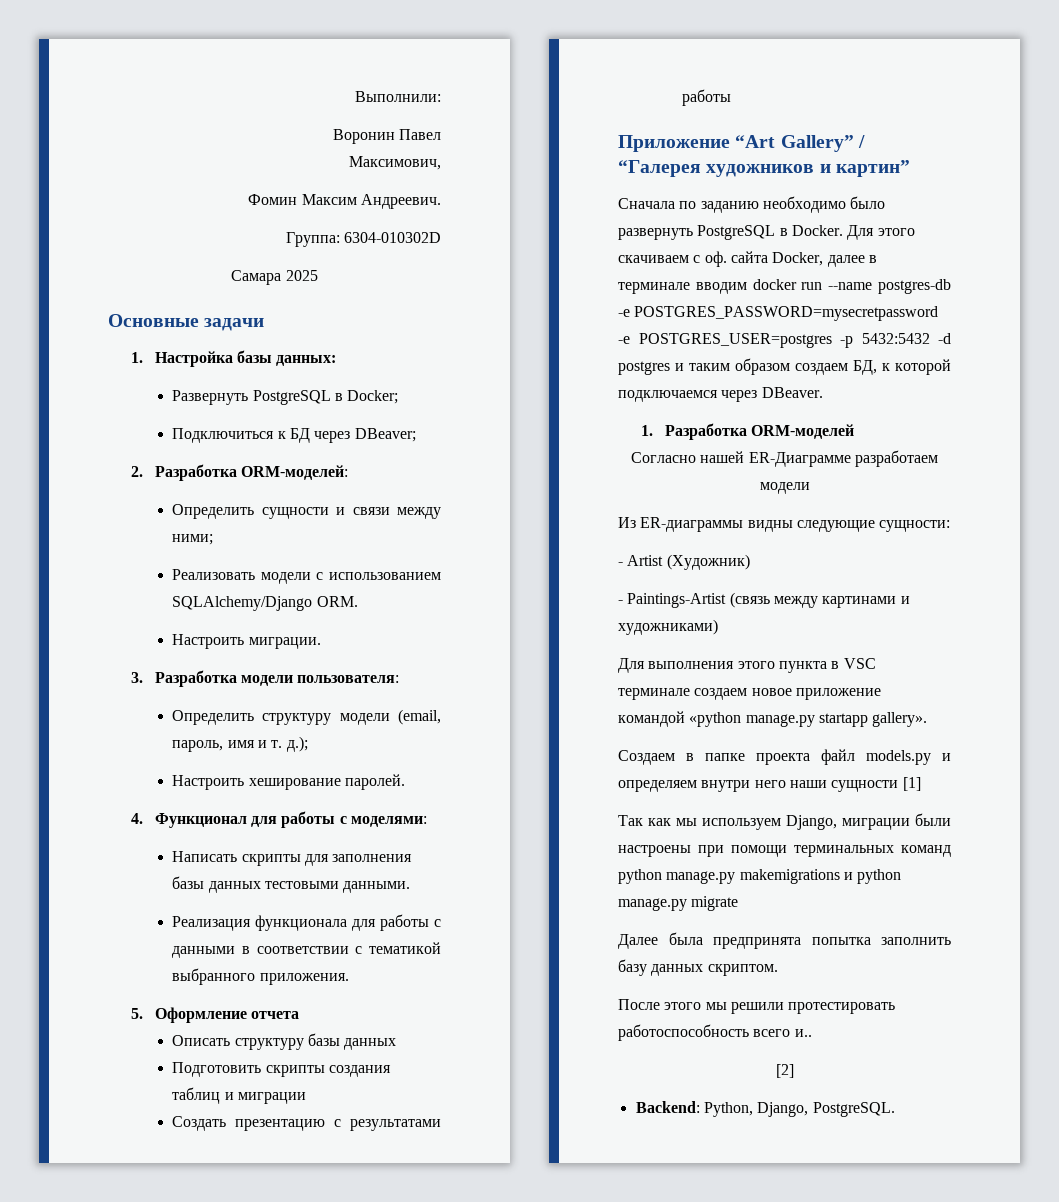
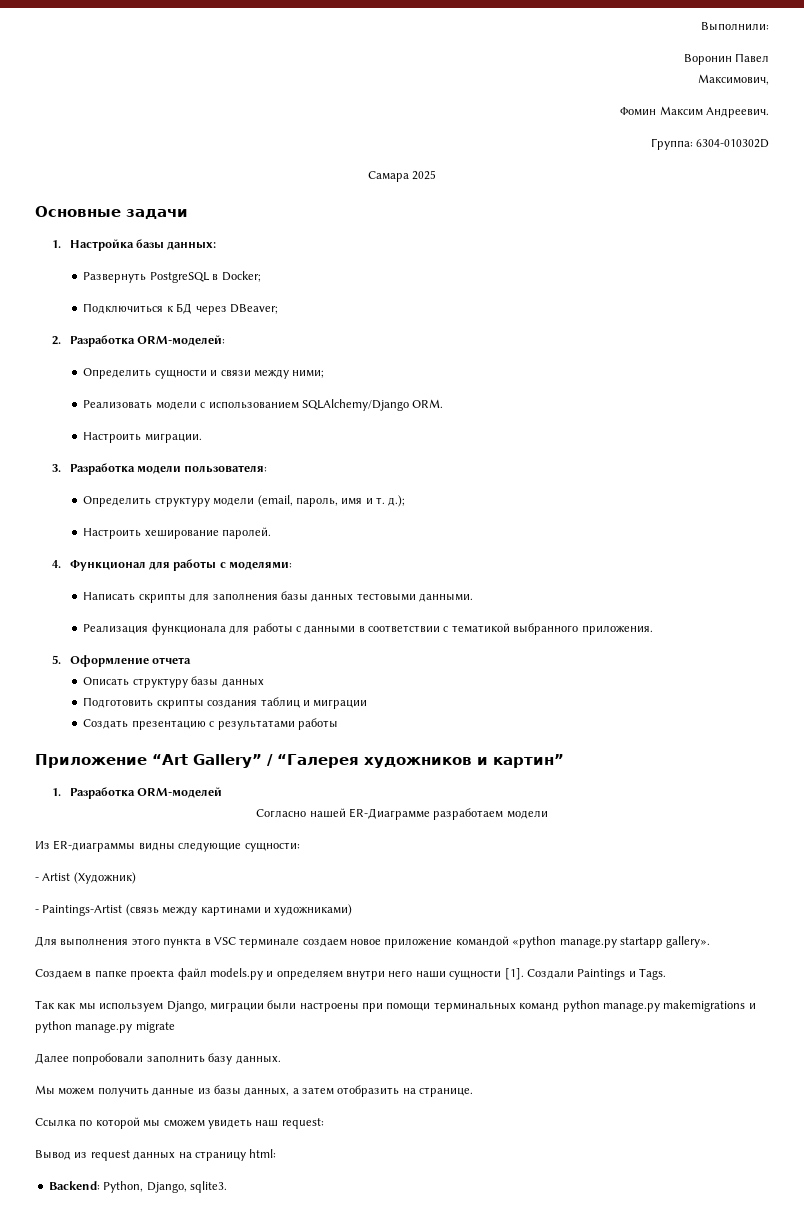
- Сначала по заданию необходимо было развернуть PostgreSQL в Docker. Для этого скачиваем с оф. сайта Docker, далее в терминале вводим docker run --name postgres-db -e POSTGRES_PASSWORD=mysecretpassword -e POSTGRES_USER=postgres -p 5432:5432 -d postgres и таким образом создаем БД, к которой подключаемся через DBeaver.
- Создаем в папке проекта файл models.py и определяем внутри него наши сущности [1]
+ Создаем в папке проекта файл models.py и определяем внутри него наши сущности [1]. Создали Paintings и Tags.
- Далее была предпринята попытка заполнить базу данных скриптом.
- После этого мы решили протестировать работоспособность всего и..
- [2]
+ Далее попробовали заполнить базу данных.
+ Мы можем получить данные из базы данных, а затем отобразить на странице.
+ Ссылка по которой мы сможем увидеть наш request:
+ Вывод из request данных на страницу html:
- Backend: Python, Django, PostgreSQL.
+ Backend: Python, Django, sqlite3.

